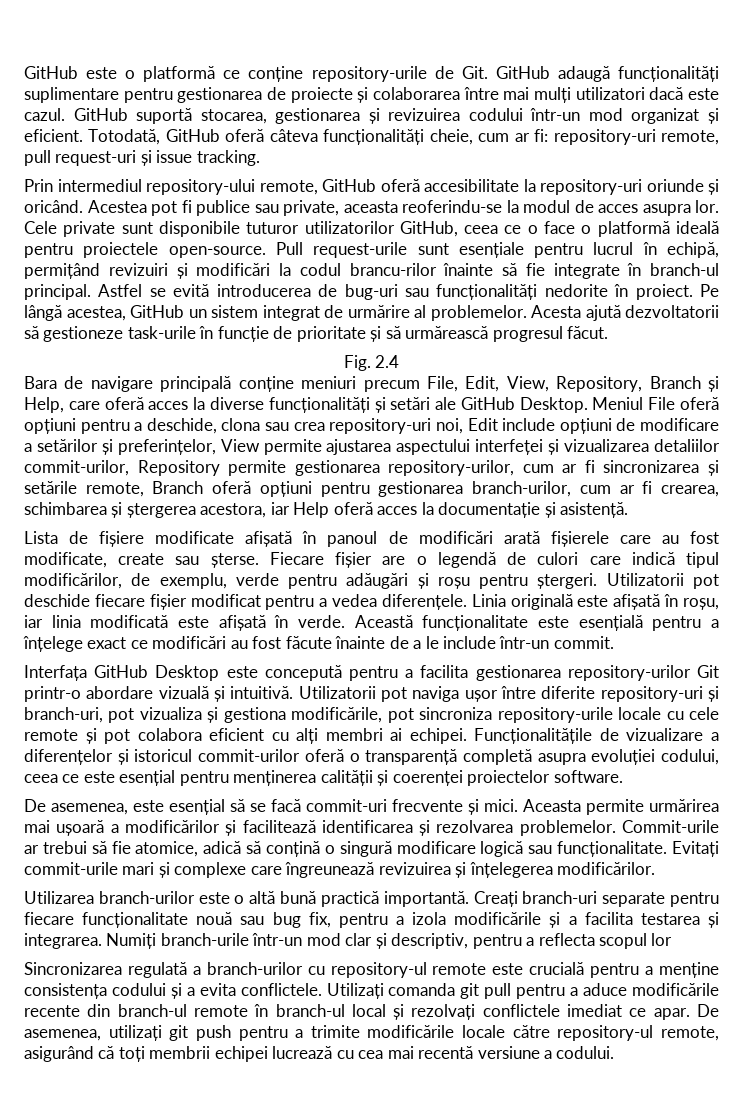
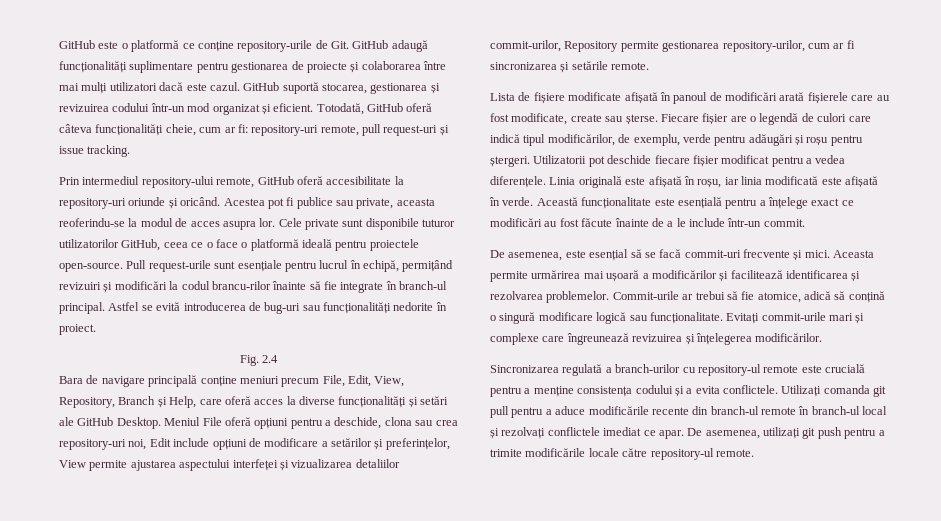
- Pe lângă acestea, GitHub un sistem integrat de urmărire al problemelor. Acesta ajută dezvoltatorii să gestioneze task-urile în funcție de prioritate și să urmărească progresul făcut.
- Meniul File oferă opțiuni pentru a deschide, clona sau crea repository-uri noi, Edit include opțiuni de modificare a setărilor și preferințelor, View permite ajustarea aspectului interfeței și vizualizarea detaliilor commit-urilor, Repository permite gestionarea repository-urilor, cum ar fi sincronizarea și setările remote, Branch oferă opțiuni pentru gestionarea branch-urilor, cum ar fi crearea, schimbarea și ștergerea acestora, iar Help oferă acces la documentație și asistență.
+ Meniul File oferă opțiuni pentru a deschide, clona sau crea repository-uri noi, Edit include opțiuni de modificare a setărilor și preferințelor, View permite ajustarea aspectului interfeței și vizualizarea detaliilor commit-urilor, Repository permite gestionarea repository-urilor, cum ar fi sincronizarea și setările remote.
- Interfața GitHub Desktop este concepută pentru a facilita gestionarea repository-urilor Git printr-o abordare vizuală și intuitivă. Utilizatorii pot naviga ușor între diferite repository-uri și branch-uri, pot vizualiza și gestiona modificările, pot sincroniza repository-urile locale cu cele remote și pot colabora eficient cu alți membri ai echipei. Funcționalitățile de vizualizare a diferențelor și istoricul commit-urilor oferă o transparență completă asupra evoluției codului, ceea ce este esențial pentru menținerea calității și coerenței proiectelor software.
- Utilizarea branch-urilor este o altă bună practică importantă. Creați branch-uri separate pentru fiecare funcționalitate nouă sau bug fix, pentru a izola modificările și a facilita testarea și integrarea. Numiți branch-urile într-un mod clar și descriptiv, pentru a reflecta scopul lor
- De asemenea, utilizați git push pentru a trimite modificările locale către repository-ul remote, asigurând că toți membrii echipei lucrează cu cea mai recentă versiune a codului.
+ De asemenea, utilizați git push pentru a trimite modificările locale către repository-ul remote.

